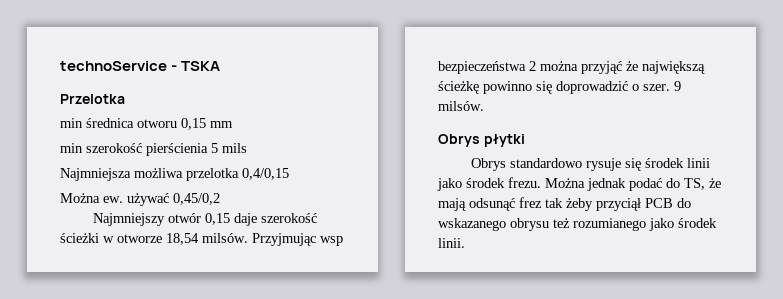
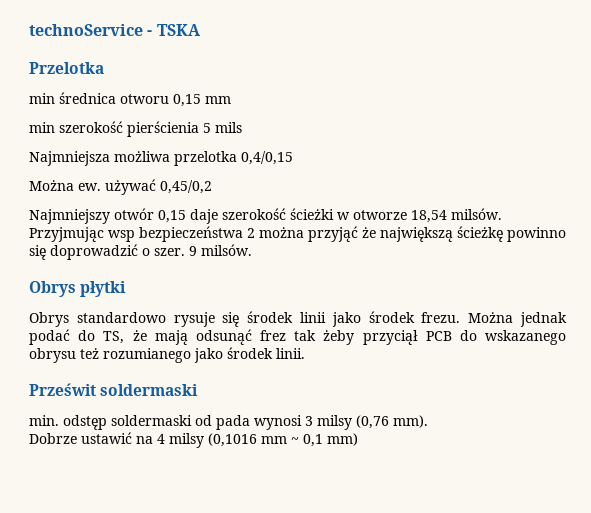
+ Prześwit soldermaski
+ min. odstęp soldermaski od pada wynosi 3 milsy (0,76 mm).
+ Dobrze ustawić na 4 milsy (0,1016 mm ~ 0,1 mm)

